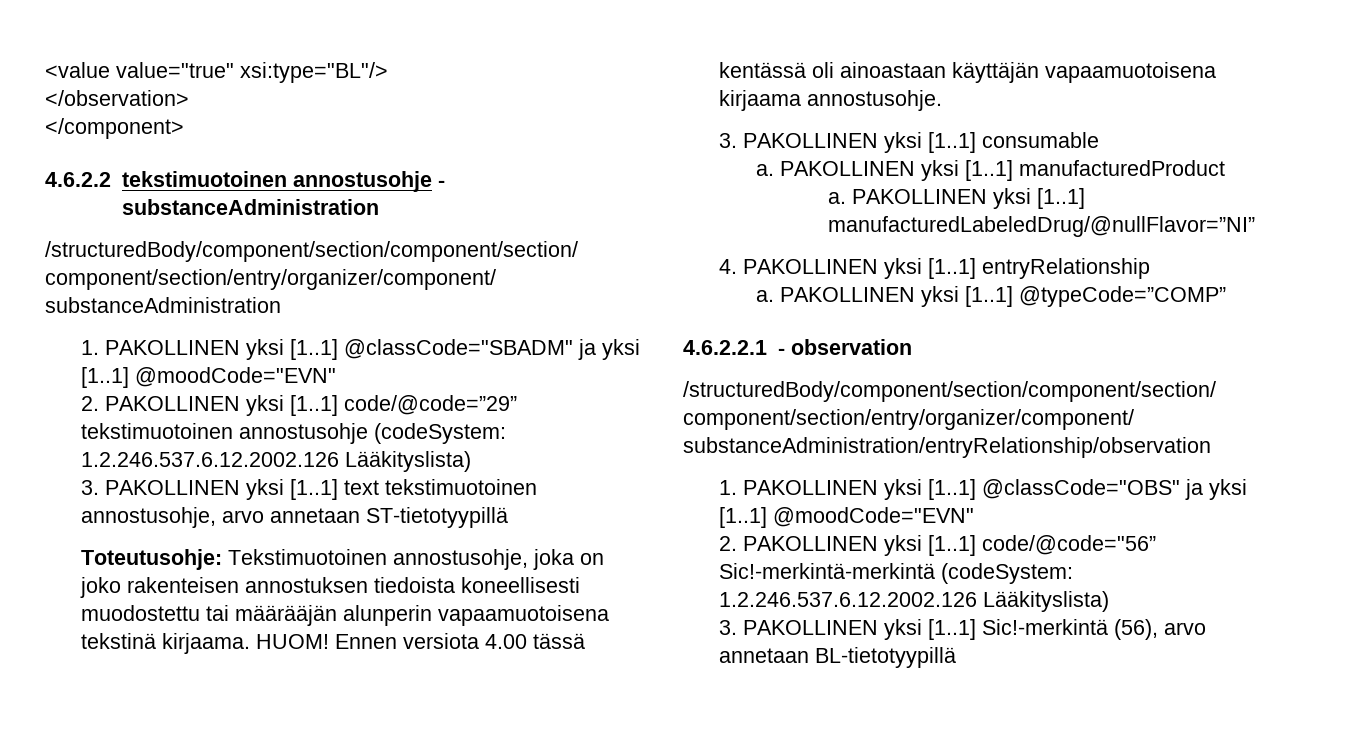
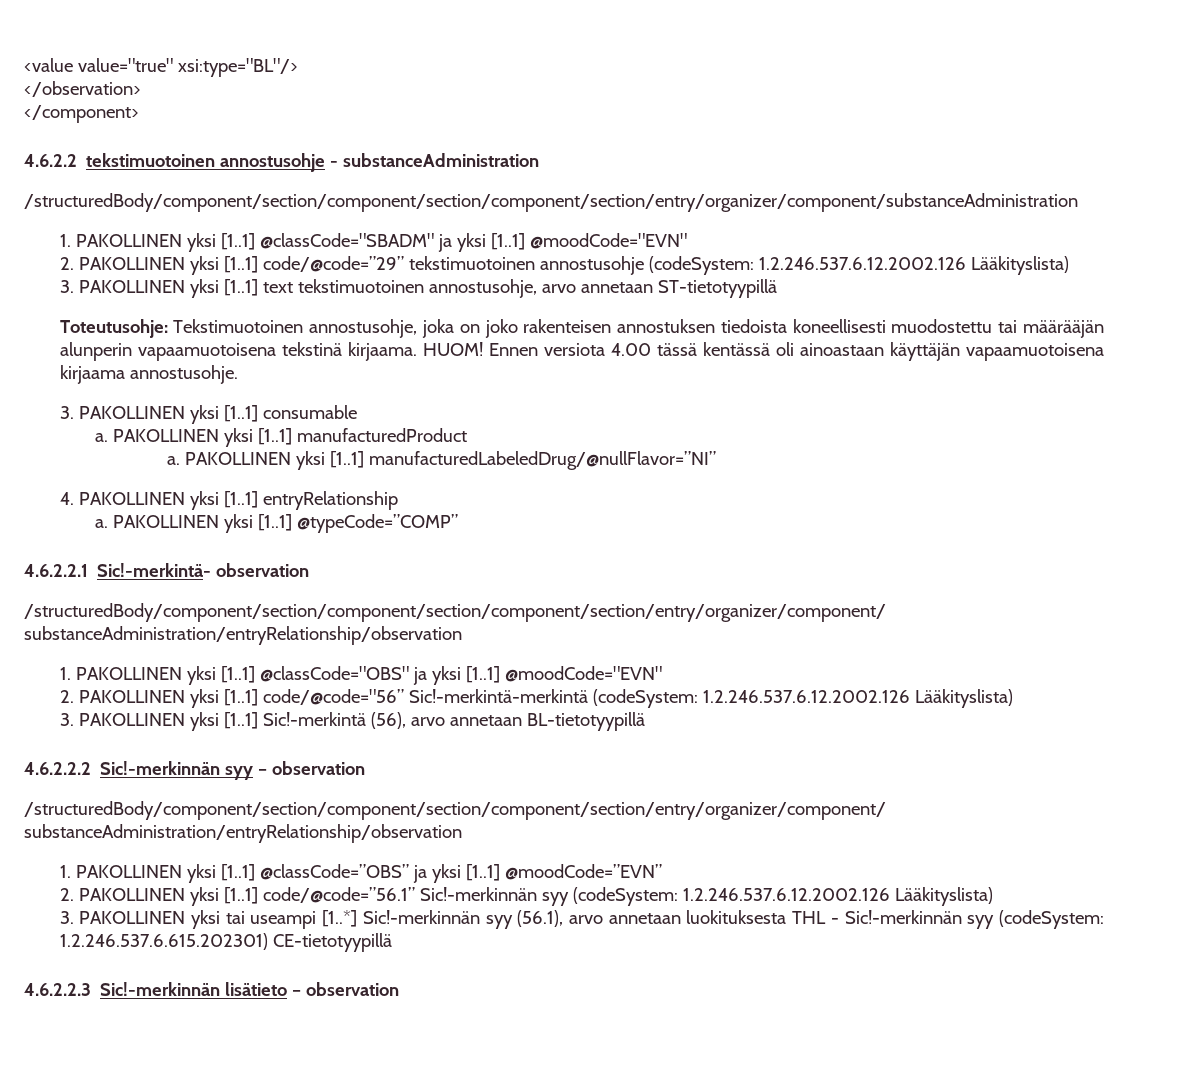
- 4.6.2.2.1 - observation
+ 4.6.2.2.1 Sic!-merkintä- observation
+ 4.6.2.2.2 Sic!-merkinnän syy – observation
+ /structuredBody/component/section/component/section/component/section/entry/organizer/component/ substanceAdministration/entryRelationship/observation
+ 1. PAKOLLINEN yksi [1..1] @classCode=”OBS” ja yksi [1..1] @moodCode=”EVN”
+ 2. PAKOLLINEN yksi [1..1] code/@code=”56.1” Sic!-merkinnän syy (codeSystem: 1.2.246.537.6.12.2002.126 Lääkityslista)
+ 3. PAKOLLINEN yksi tai useampi [1..*] Sic!-merkinnän syy (56.1), arvo annetaan luokituksesta THL - Sic!-merkinnän syy (codeSystem: 1.2.246.537.6.615.202301) CE-tietotyypillä
+ 4.6.2.2.3 Sic!-merkinnän lisätieto – observation

